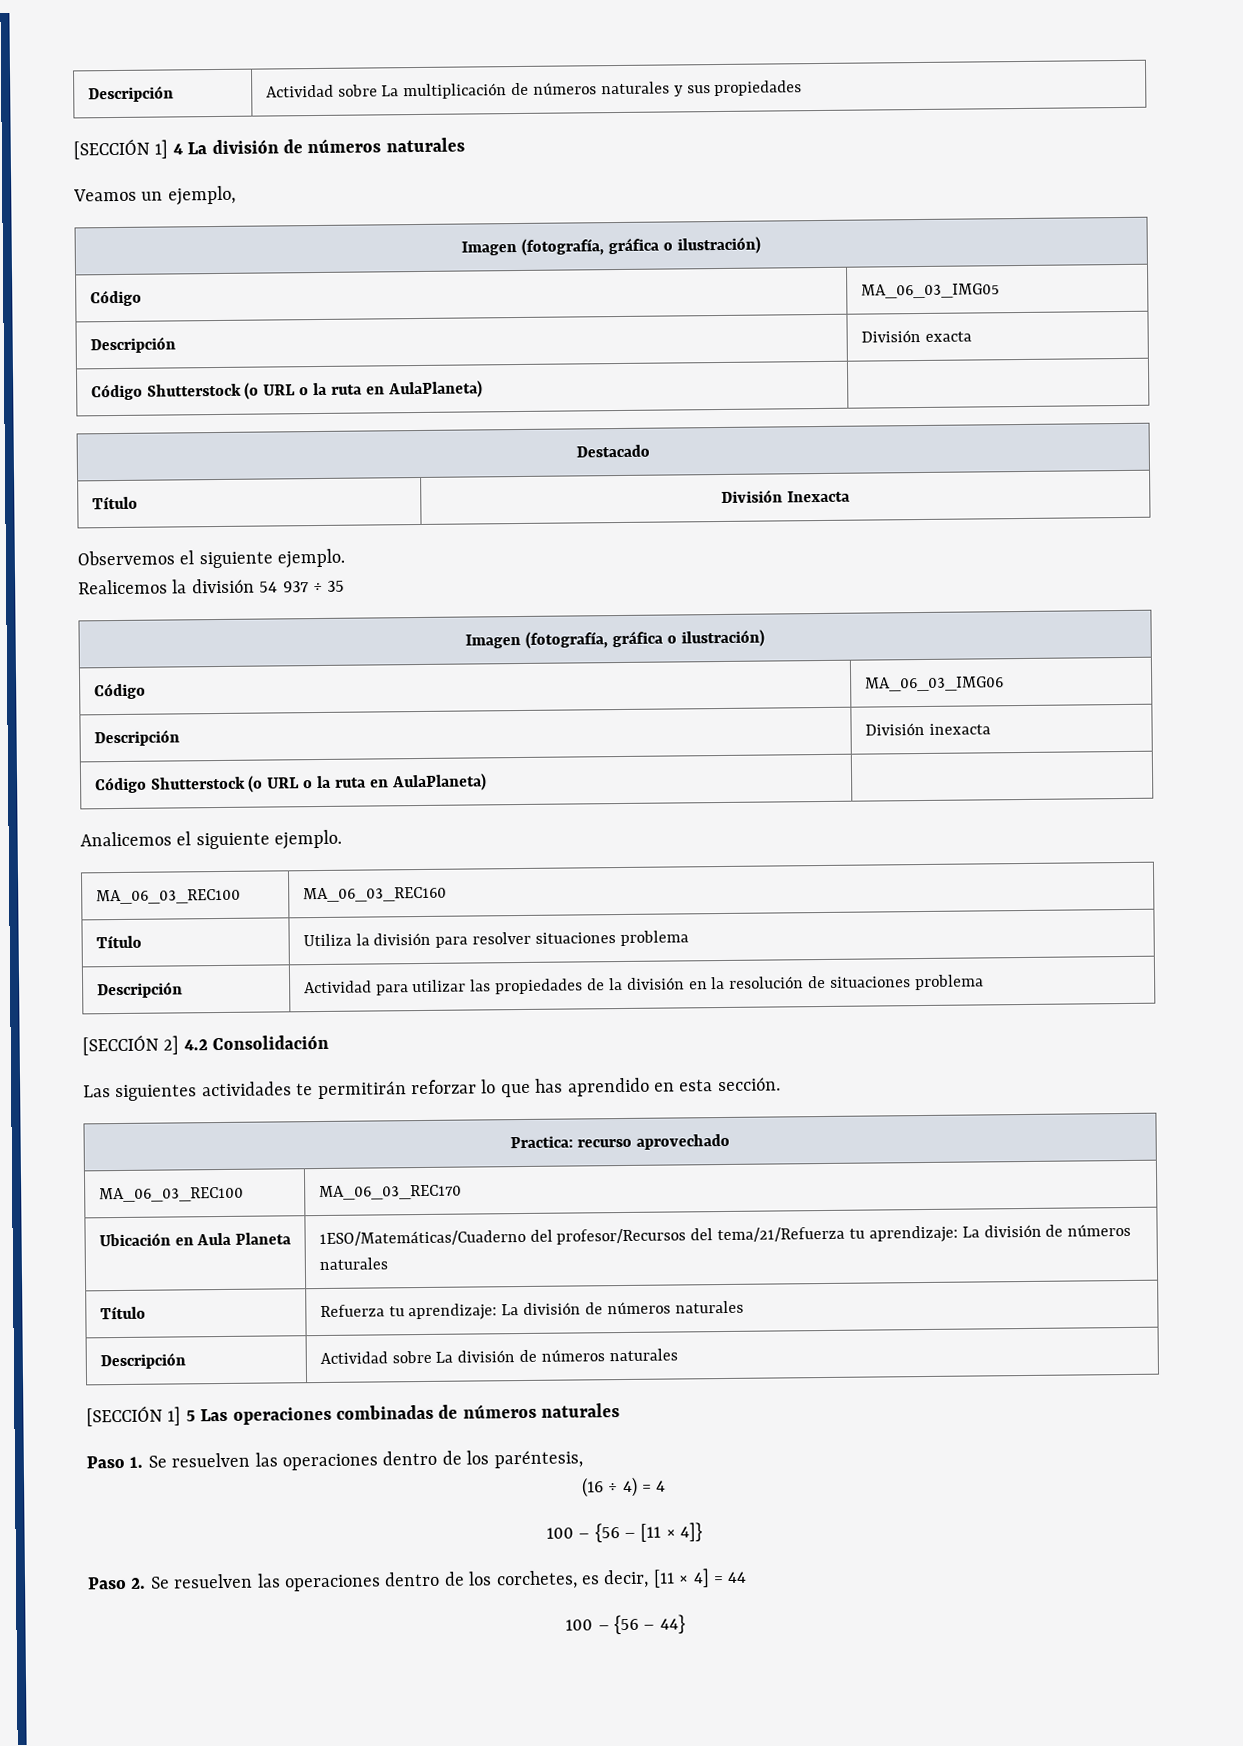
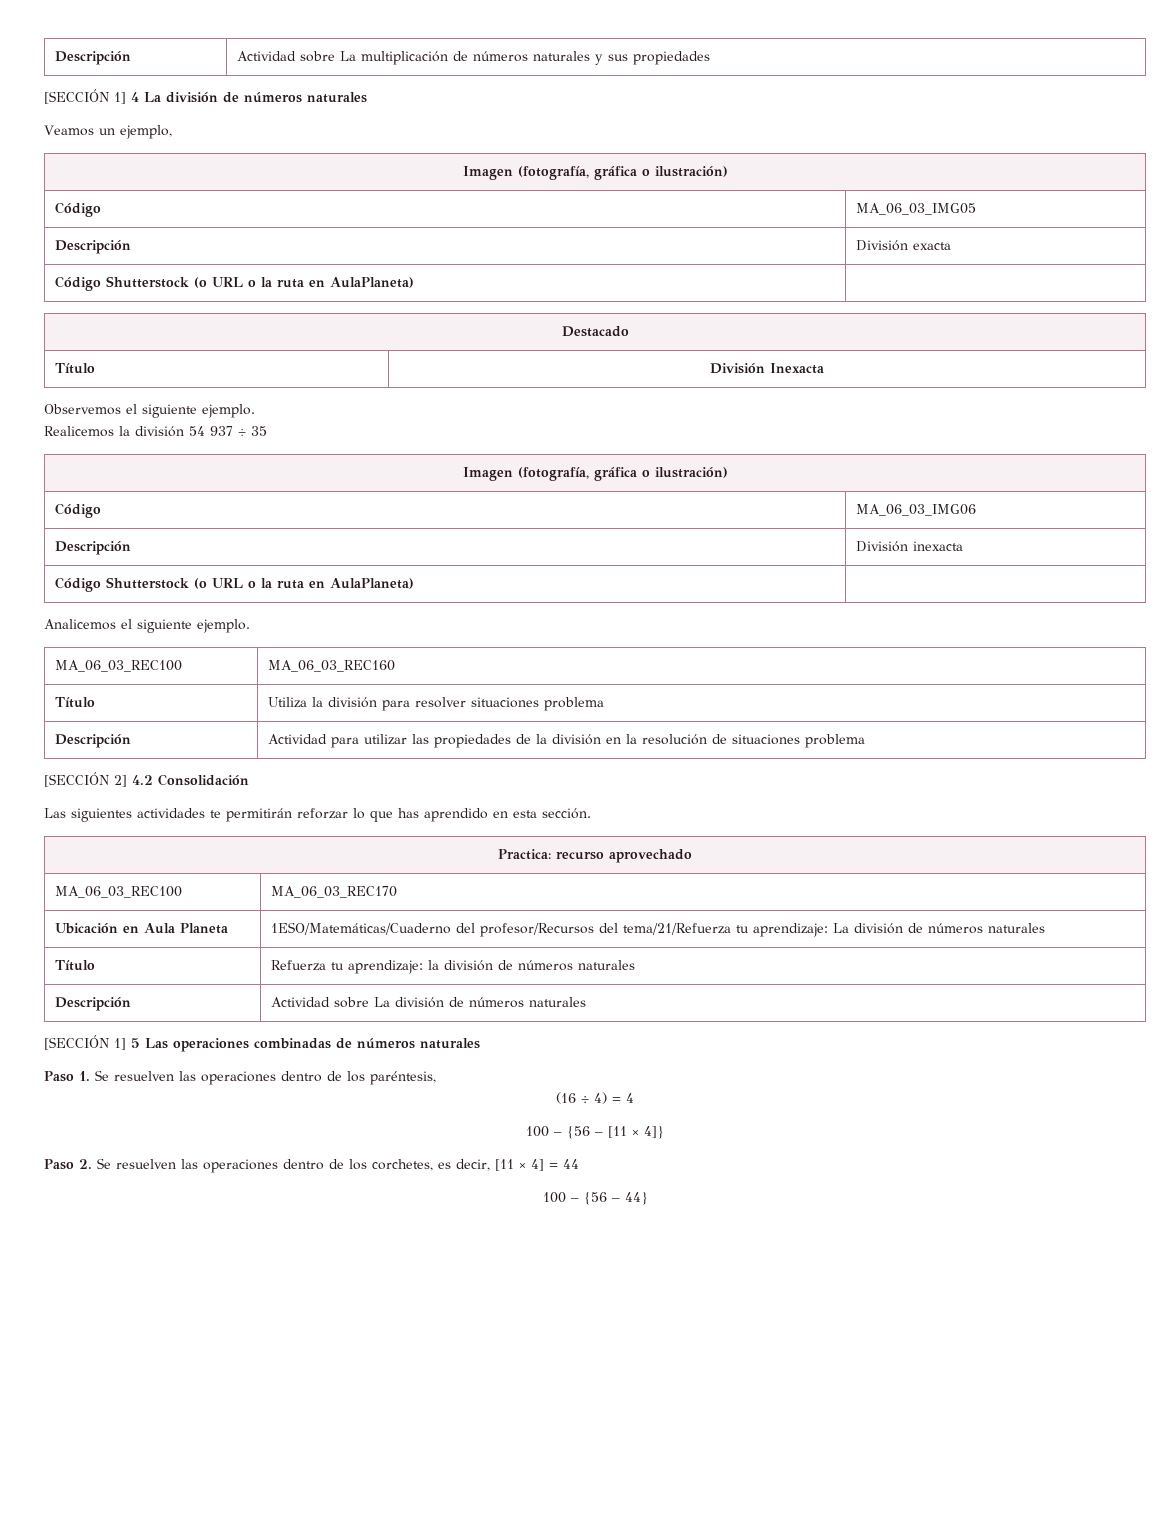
- Título | Refuerza tu aprendizaje: La división de números naturales
+ Título | Refuerza tu aprendizaje: la división de números naturales

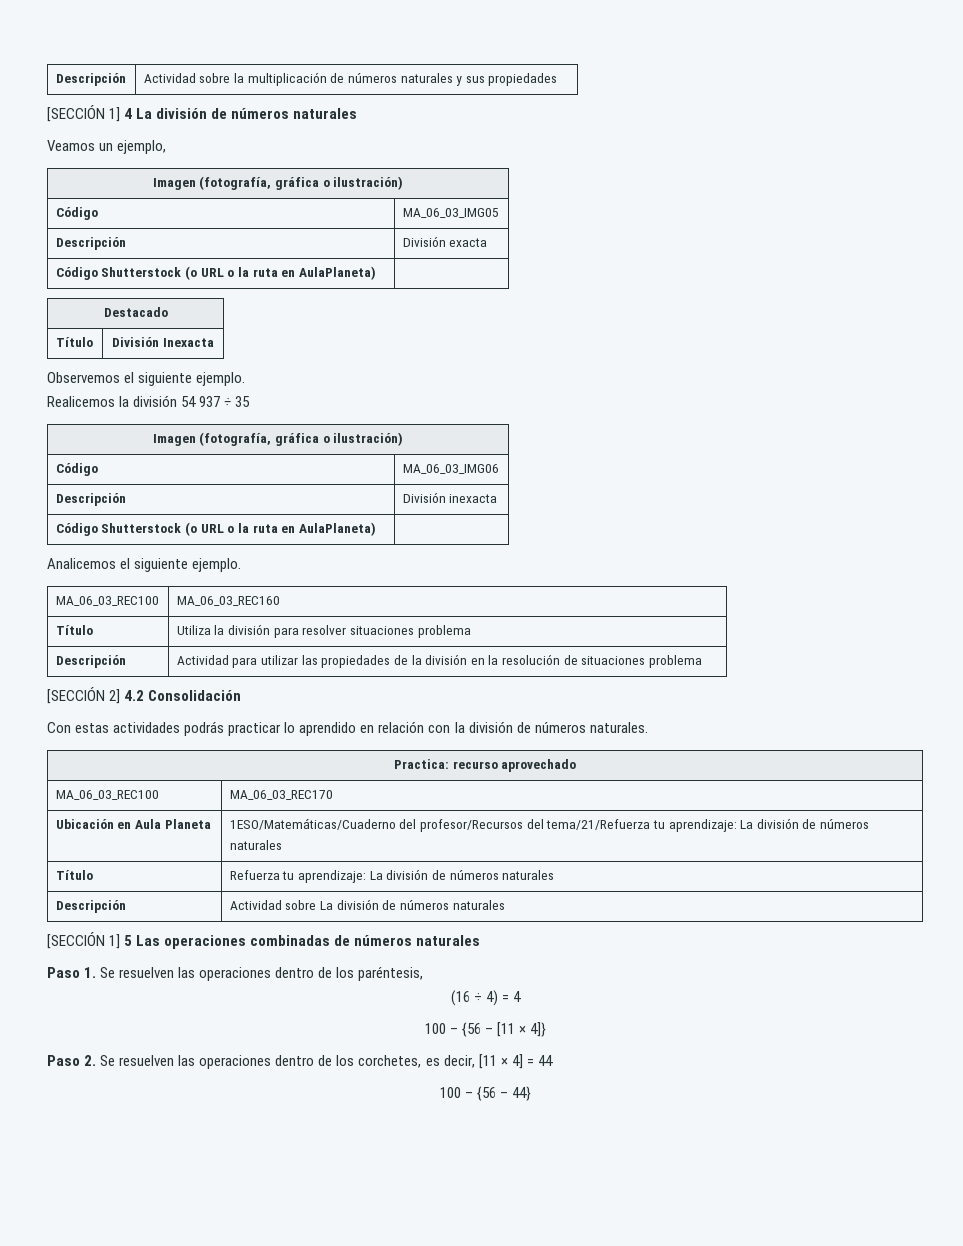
- Descripción | Actividad sobre La multiplicación de números naturales y sus propiedades
+ Descripción | Actividad sobre la multiplicación de números naturales y sus propiedades
- Las siguientes actividades te permitirán reforzar lo que has aprendido en esta sección.
+ Con estas actividades podrás practicar lo aprendido en relación con la división de números naturales.
- Título | Refuerza tu aprendizaje: la división de números naturales
+ Título | Refuerza tu aprendizaje: La división de números naturales

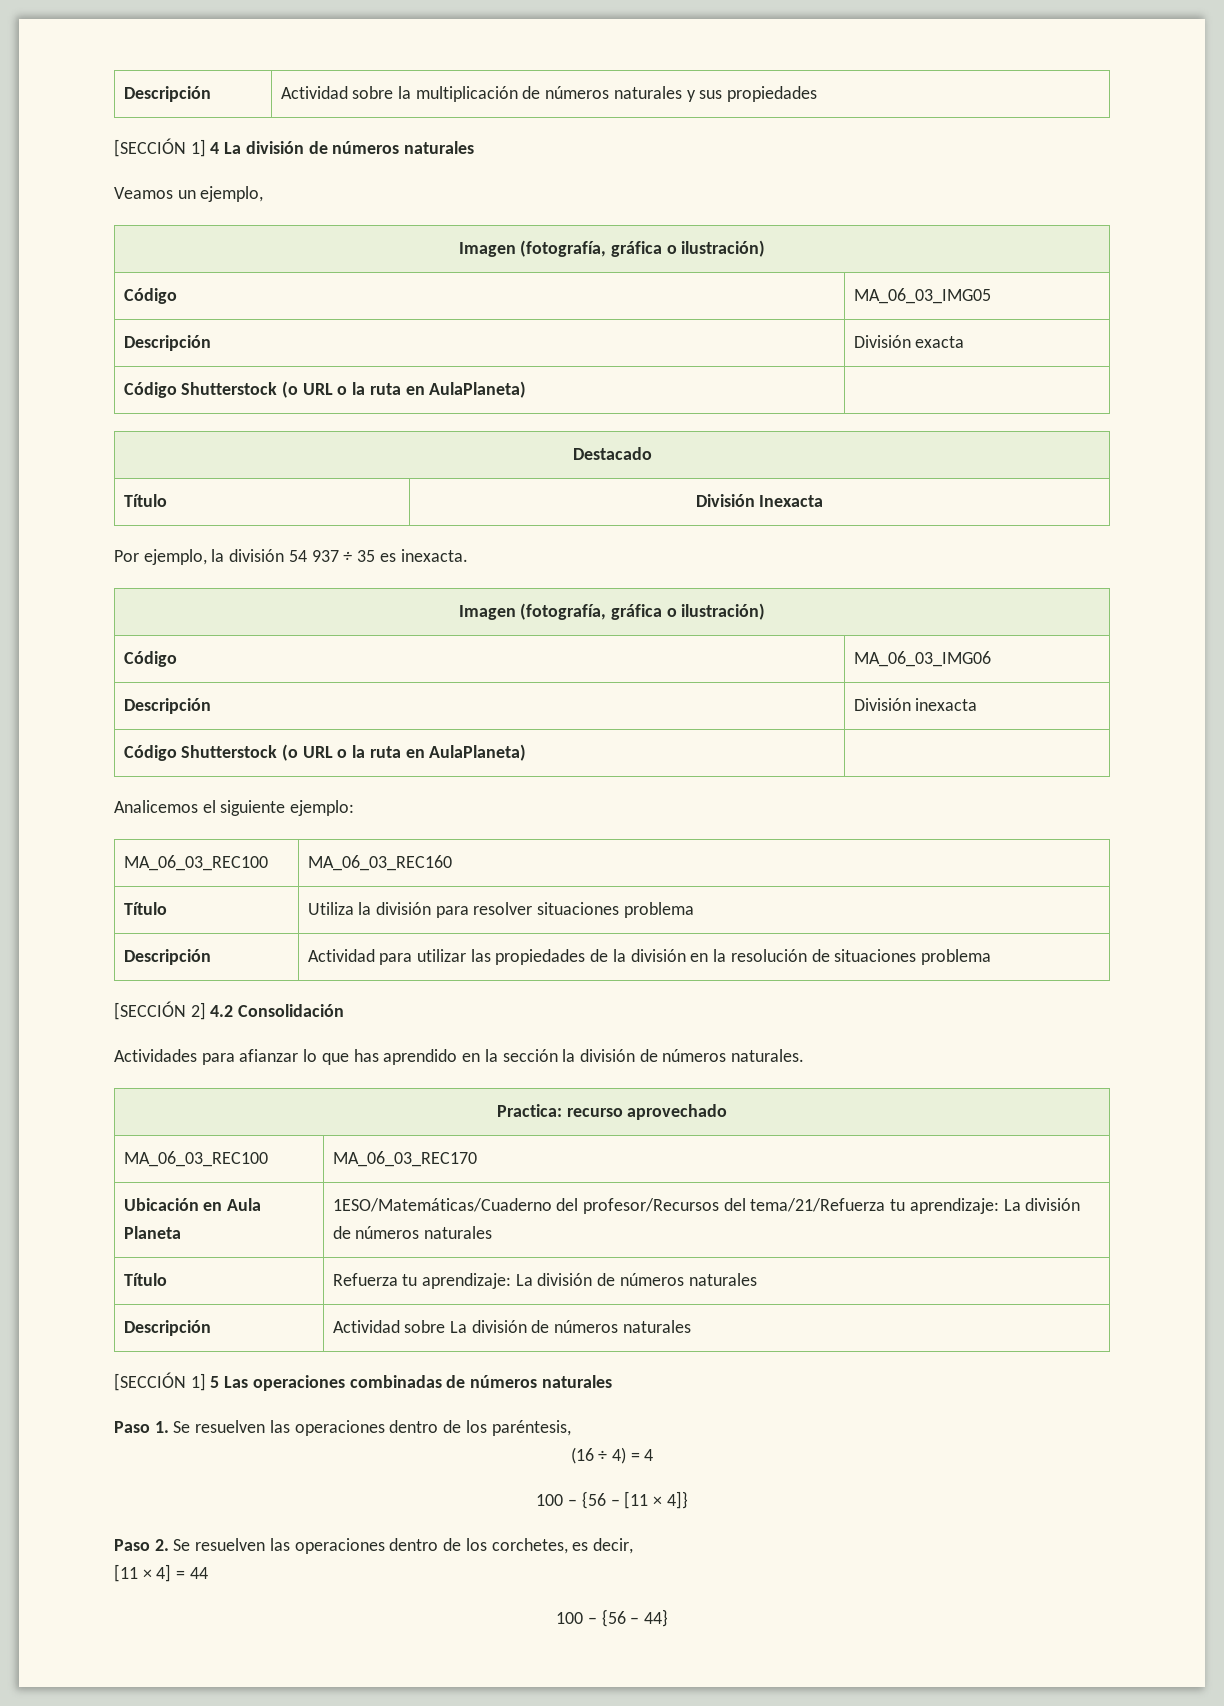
- Observemos el siguiente ejemplo.
- Realicemos la división 54 937 ÷ 35
+ Por ejemplo, la división 54 937 ÷ 35 es inexacta.
- Analicemos el siguiente ejemplo.
+ Analicemos el siguiente ejemplo:
- Con estas actividades podrás practicar lo aprendido en relación con la división de números naturales.
+ Actividades para afianzar lo que has aprendido en la sección la división de números naturales.
- Paso 2. Se resuelven las operaciones dentro de los corchetes, es decir, [11 × 4] = 44
+ Paso 2. Se resuelven las operaciones dentro de los corchetes, es decir,
+ [11 × 4] = 44

